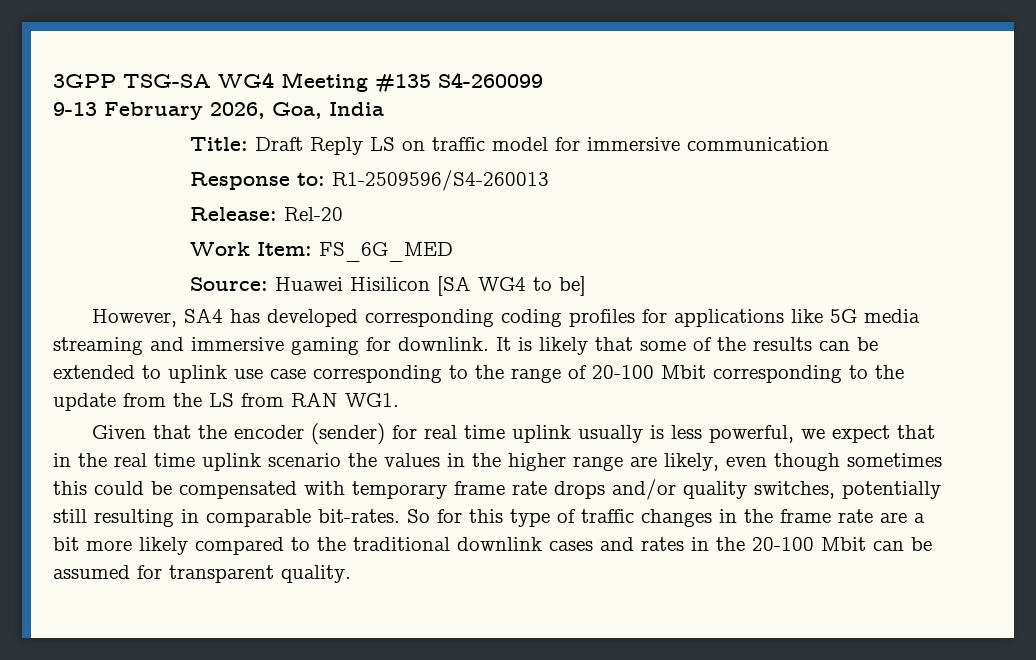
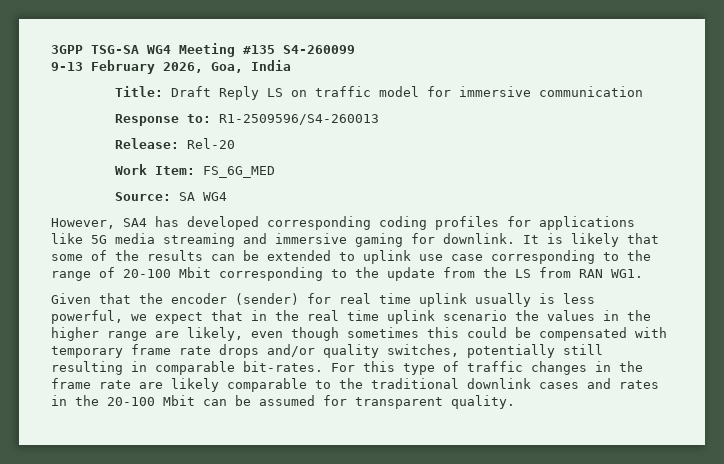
- Source: Huawei Hisilicon [SA WG4 to be]
+ Source: SA WG4
- So for this type of traffic changes in the frame rate are a bit more likely compared to the traditional downlink cases and rates in the 20-100 Mbit can be assumed for transparent quality.
+ For this type of traffic changes in the frame rate are likely comparable to the traditional downlink cases and rates in the 20-100 Mbit can be assumed for transparent quality.

